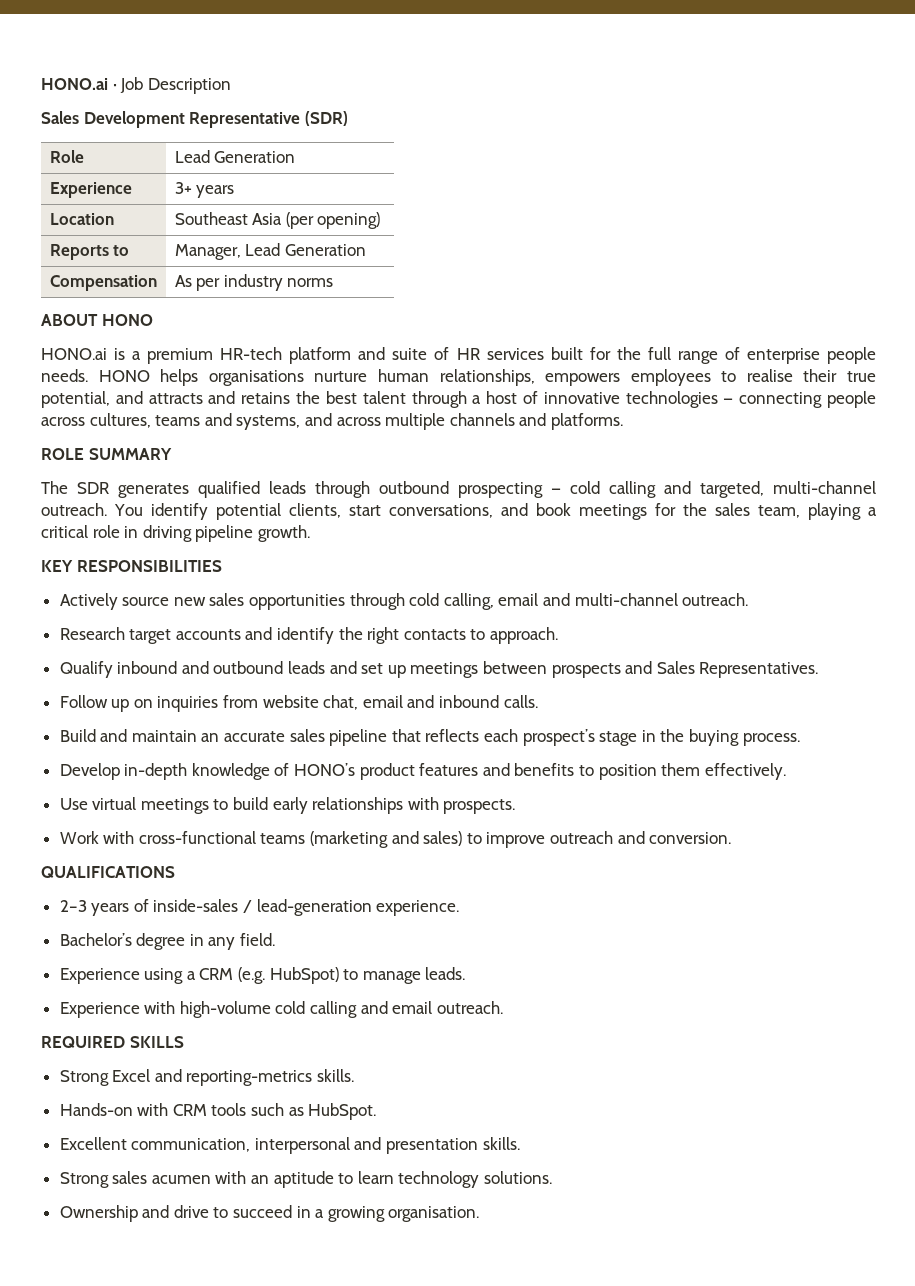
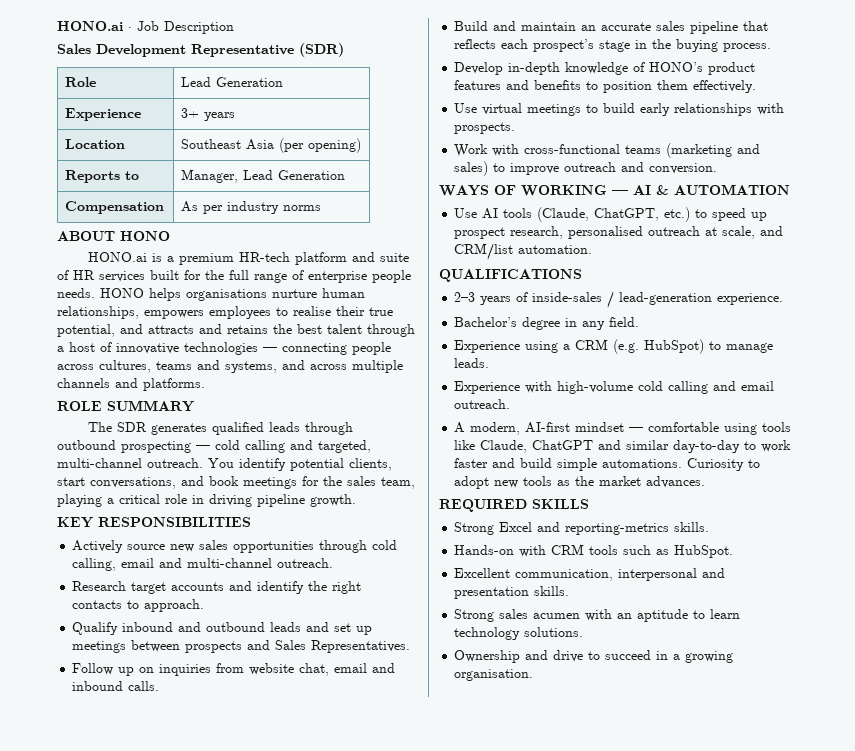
+ WAYS OF WORKING — AI & AUTOMATION
+ Use AI tools (Claude, ChatGPT, etc.) to speed up prospect research, personalised outreach at scale, and CRM/list automation.
+ A modern, AI-first mindset — comfortable using tools like Claude, ChatGPT and similar day-to-day to work faster and build simple automations. Curiosity to adopt new tools as the market advances.

